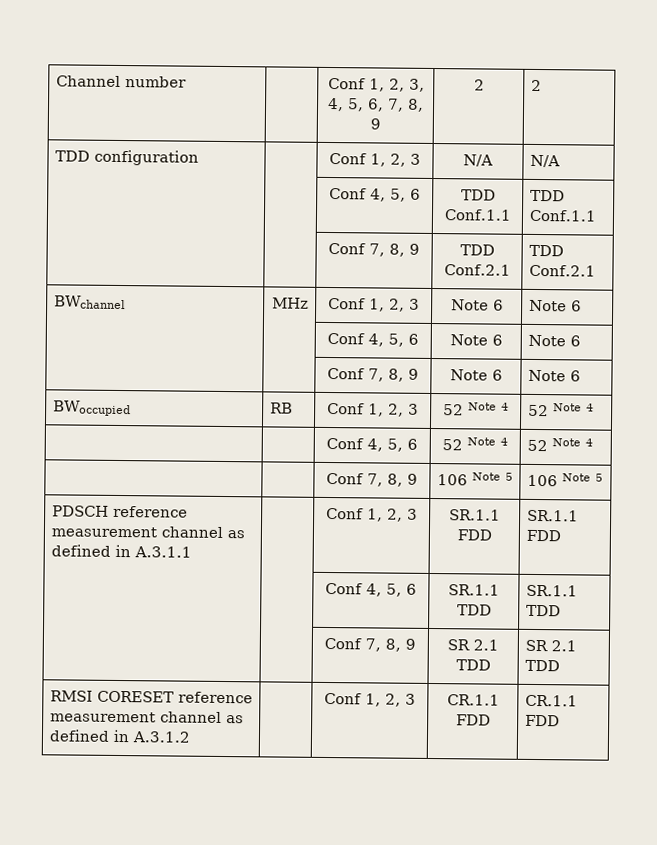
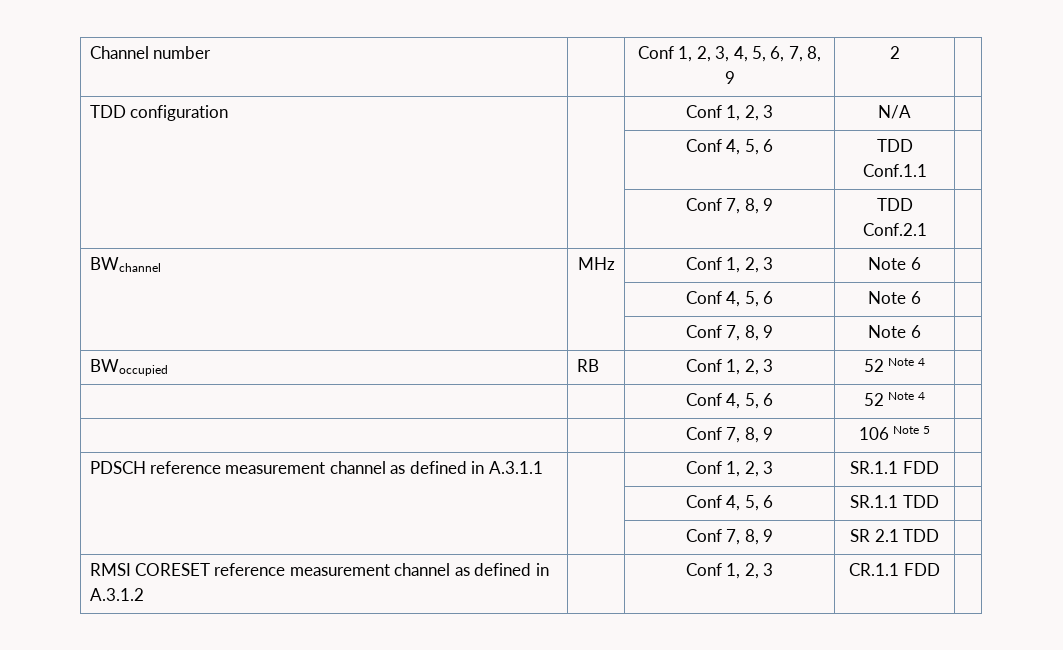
- Channel number | | Conf 1, 2, 3, 4, 5, 6, 7, 8, 9 | 2 | 2
+ Channel number | | Conf 1, 2, 3, 4, 5, 6, 7, 8, 9 | 2 |
- TDD configuration | | Conf 1, 2, 3 | N/A | N/A
+ TDD configuration | | Conf 1, 2, 3 | N/A |
- | | Conf 4, 5, 6 | TDD Conf.1.1 | TDD Conf.1.1
+ | | Conf 4, 5, 6 | TDD Conf.1.1 |
- | | Conf 7, 8, 9 | TDD Conf.2.1 | TDD Conf.2.1
+ | | Conf 7, 8, 9 | TDD Conf.2.1 |
- BWchannel | MHz | Conf 1, 2, 3 | Note 6 | Note 6
+ BWchannel | MHz | Conf 1, 2, 3 | Note 6 |
- | | Conf 4, 5, 6 | Note 6 | Note 6
+ | | Conf 4, 5, 6 | Note 6 |
- | | Conf 7, 8, 9 | Note 6 | Note 6
+ | | Conf 7, 8, 9 | Note 6 |
- BWoccupied | RB | Conf 1, 2, 3 | 52 Note 4 | 52 Note 4
+ BWoccupied | RB | Conf 1, 2, 3 | 52 Note 4 |
- | | Conf 4, 5, 6 | 52 Note 4 | 52 Note 4
+ | | Conf 4, 5, 6 | 52 Note 4 |
- | | Conf 7, 8, 9 | 106 Note 5 | 106 Note 5
+ | | Conf 7, 8, 9 | 106 Note 5 |
- PDSCH reference measurement channel as defined in A.3.1.1 | | Conf 1, 2, 3 | SR.1.1 FDD | SR.1.1 FDD
+ PDSCH reference measurement channel as defined in A.3.1.1 | | Conf 1, 2, 3 | SR.1.1 FDD |
- | | Conf 4, 5, 6 | SR.1.1 TDD | SR.1.1 TDD
+ | | Conf 4, 5, 6 | SR.1.1 TDD |
- | | Conf 7, 8, 9 | SR 2.1 TDD | SR 2.1 TDD
+ | | Conf 7, 8, 9 | SR 2.1 TDD |
- RMSI CORESET reference measurement channel as defined in A.3.1.2 | | Conf 1, 2, 3 | CR.1.1 FDD | CR.1.1 FDD
+ RMSI CORESET reference measurement channel as defined in A.3.1.2 | | Conf 1, 2, 3 | CR.1.1 FDD |

